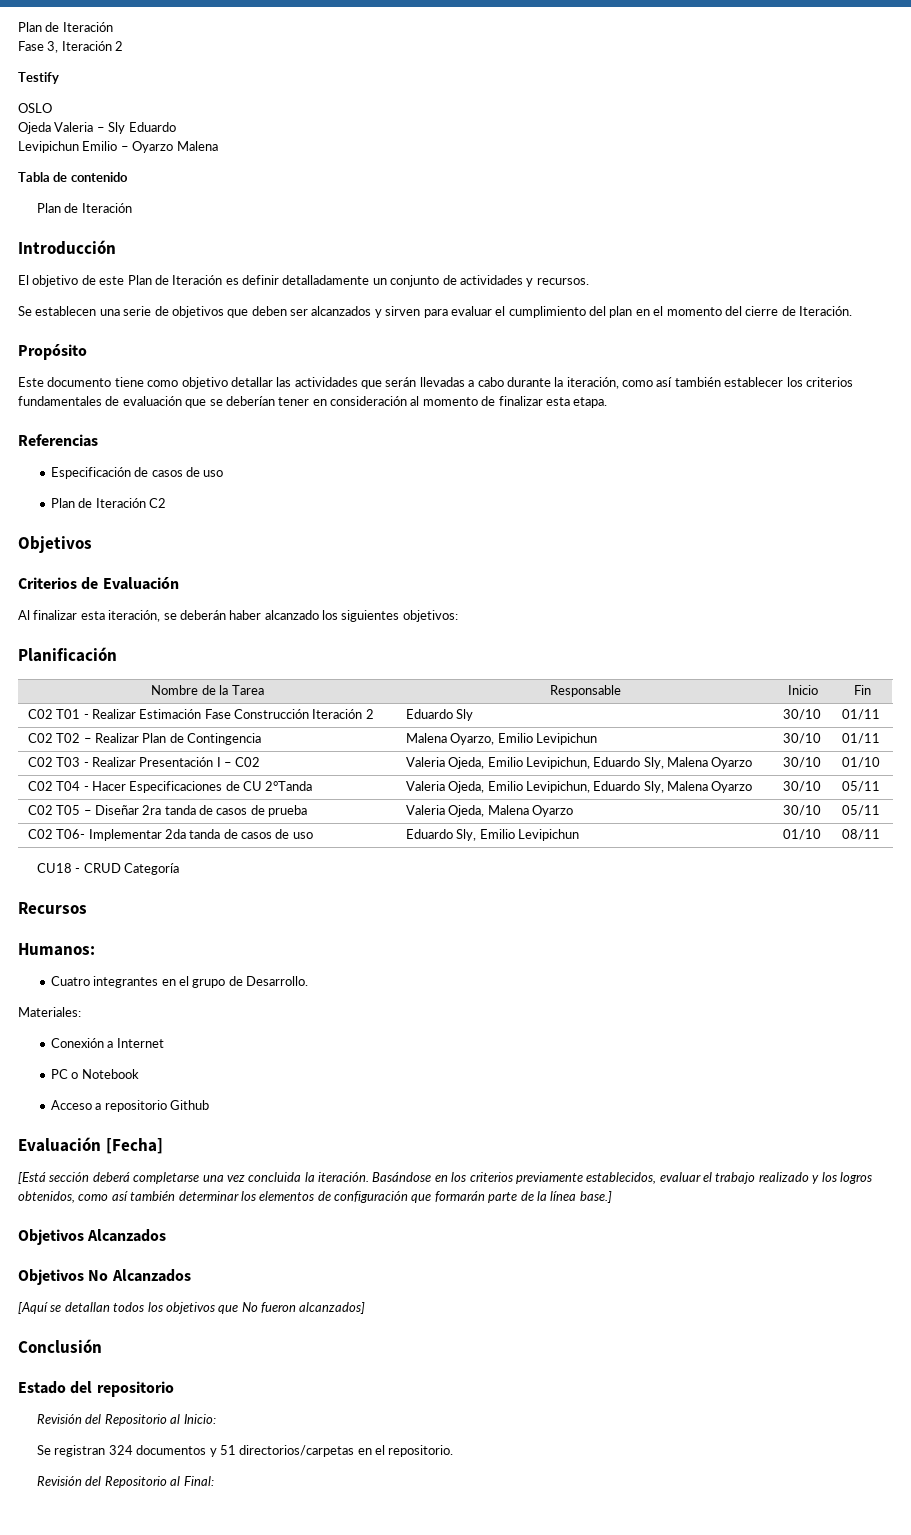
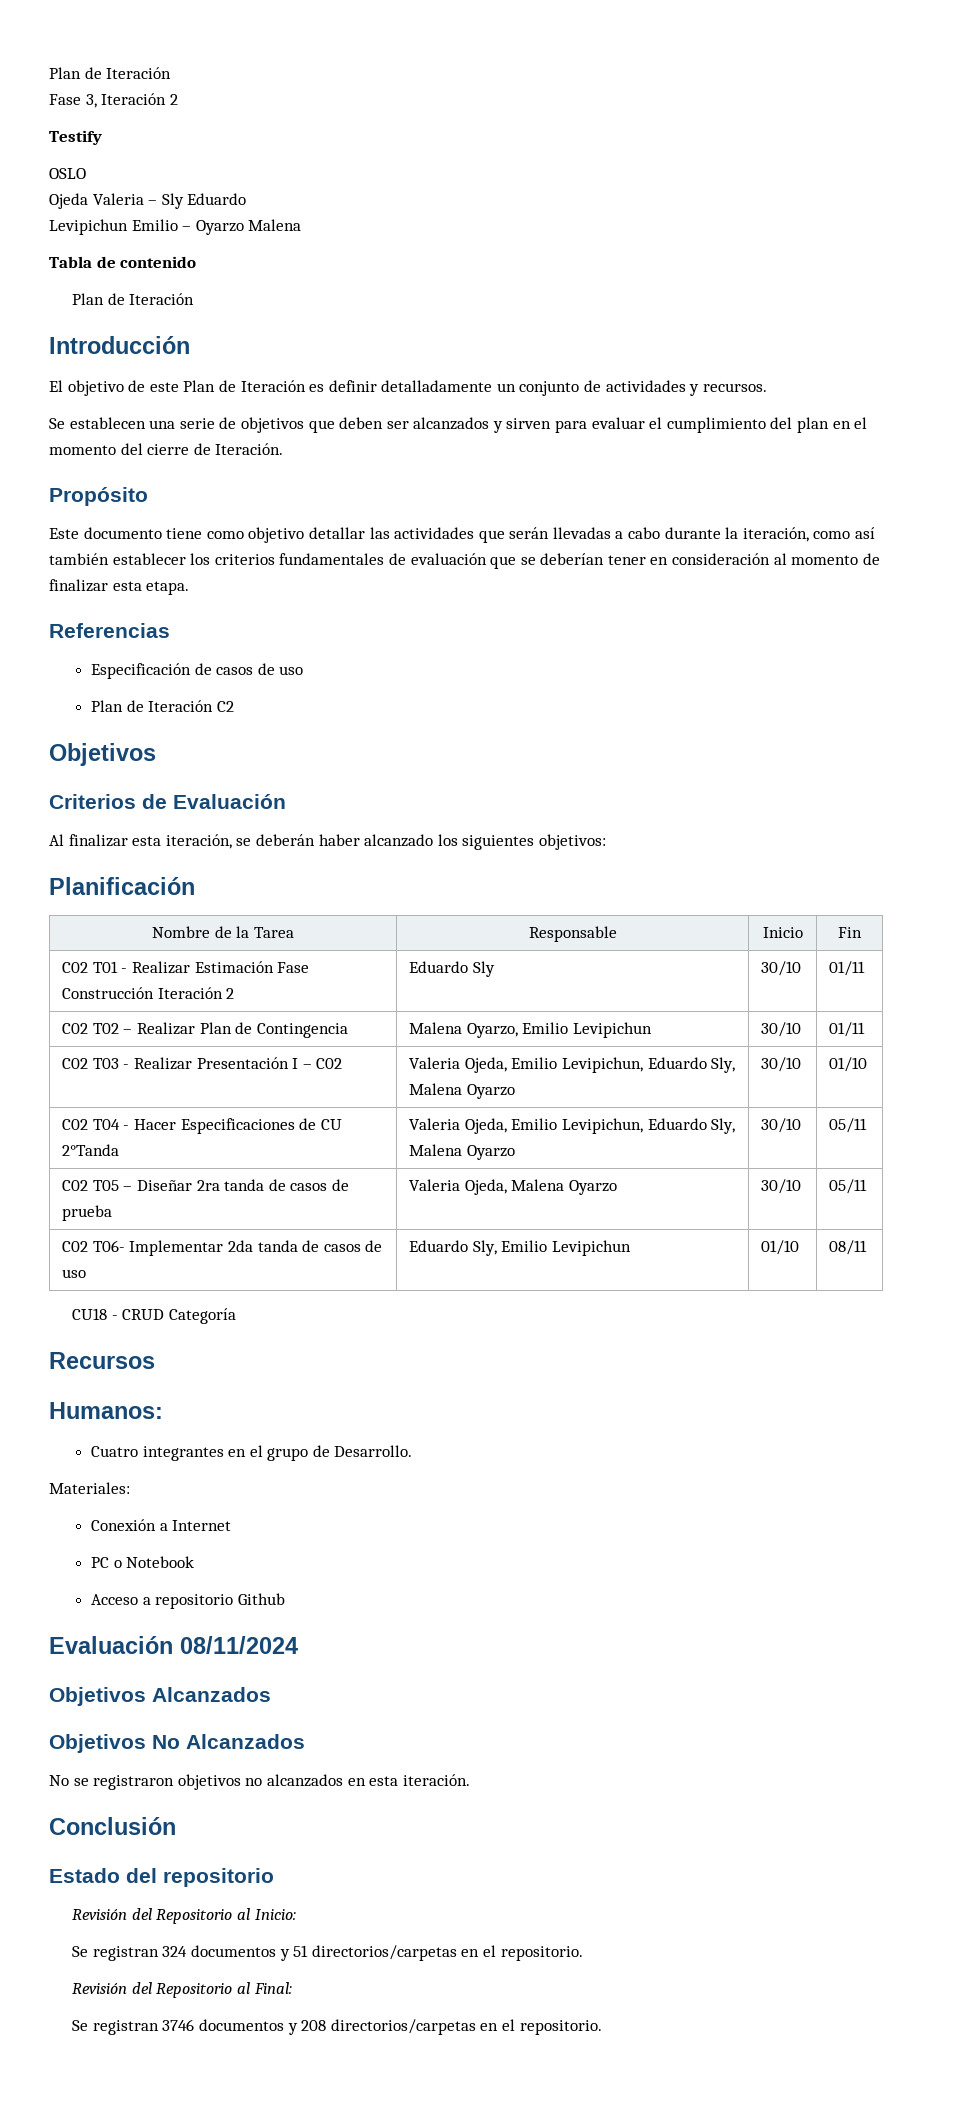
- Evaluación [Fecha]
- [Está sección deberá completarse una vez concluida la iteración. Basándose en los criterios previamente establecidos, evaluar el trabajo realizado y los logros obtenidos, como así también determinar los elementos de configuración que formarán parte de la línea base.]
+ Evaluación 08/11/2024
- [Aquí se detallan todos los objetivos que No fueron alcanzados]
+ No se registraron objetivos no alcanzados en esta iteración.
+ Se registran 3746 documentos y 208 directorios/carpetas en el repositorio.

